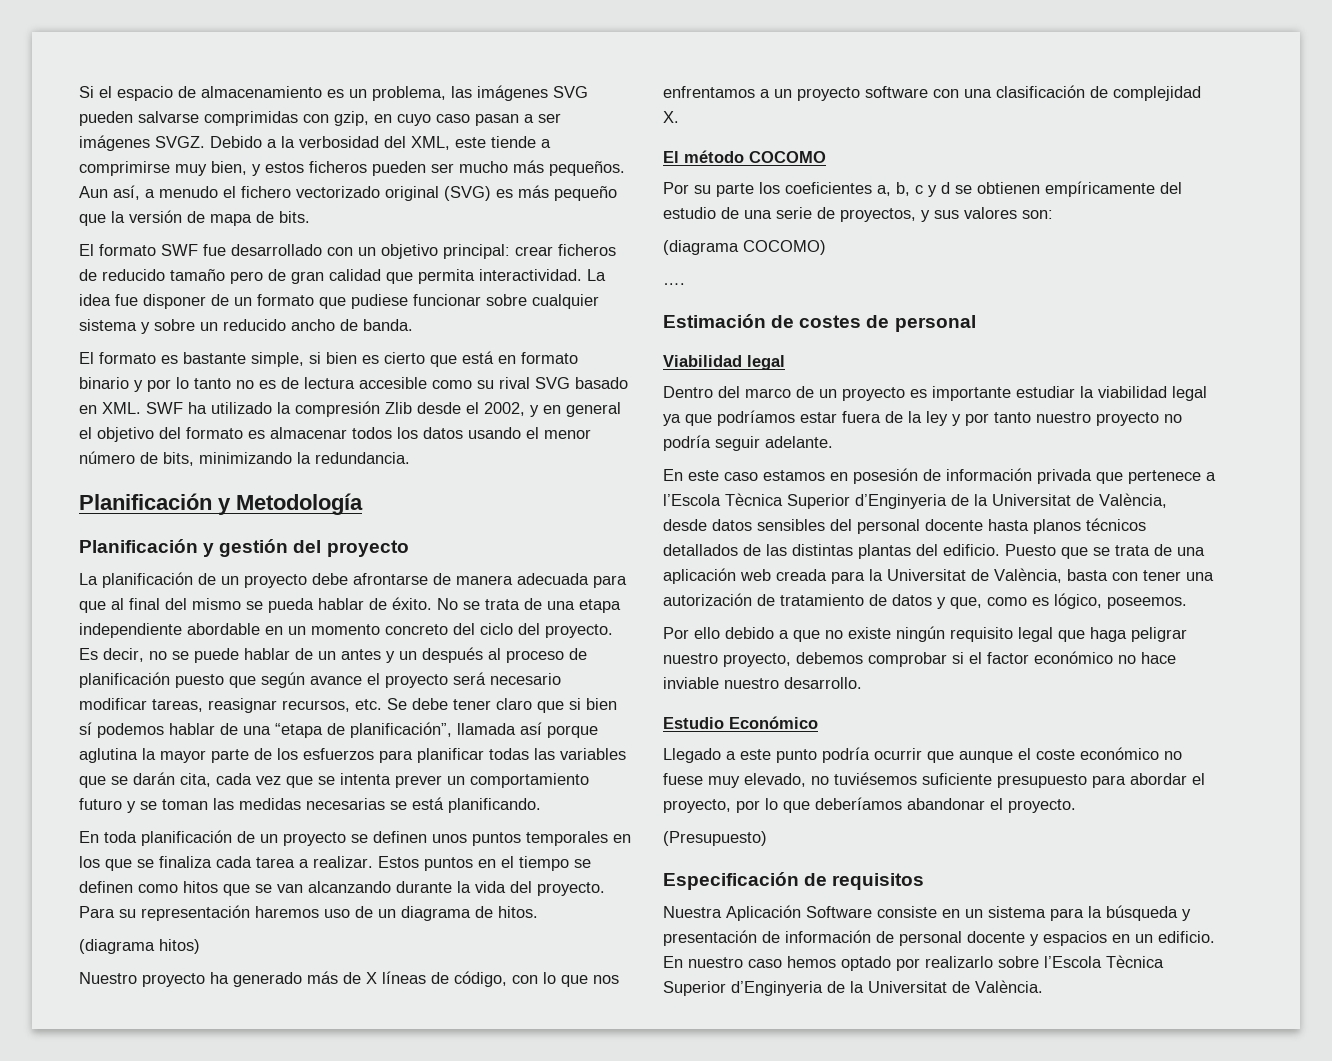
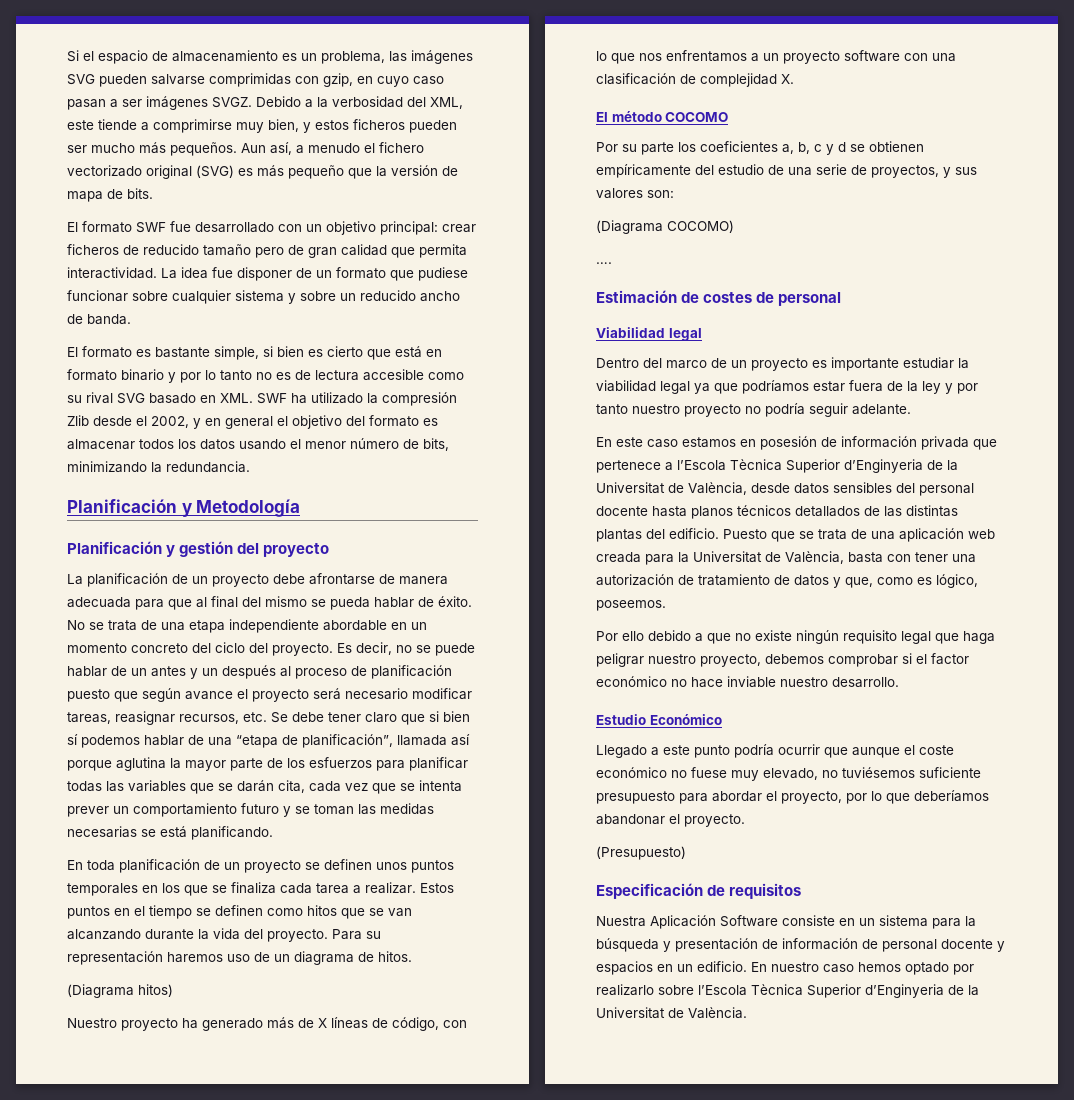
- (diagrama hitos)
+ (Diagrama hitos)
- (diagrama COCOMO)
+ (Diagrama COCOMO)

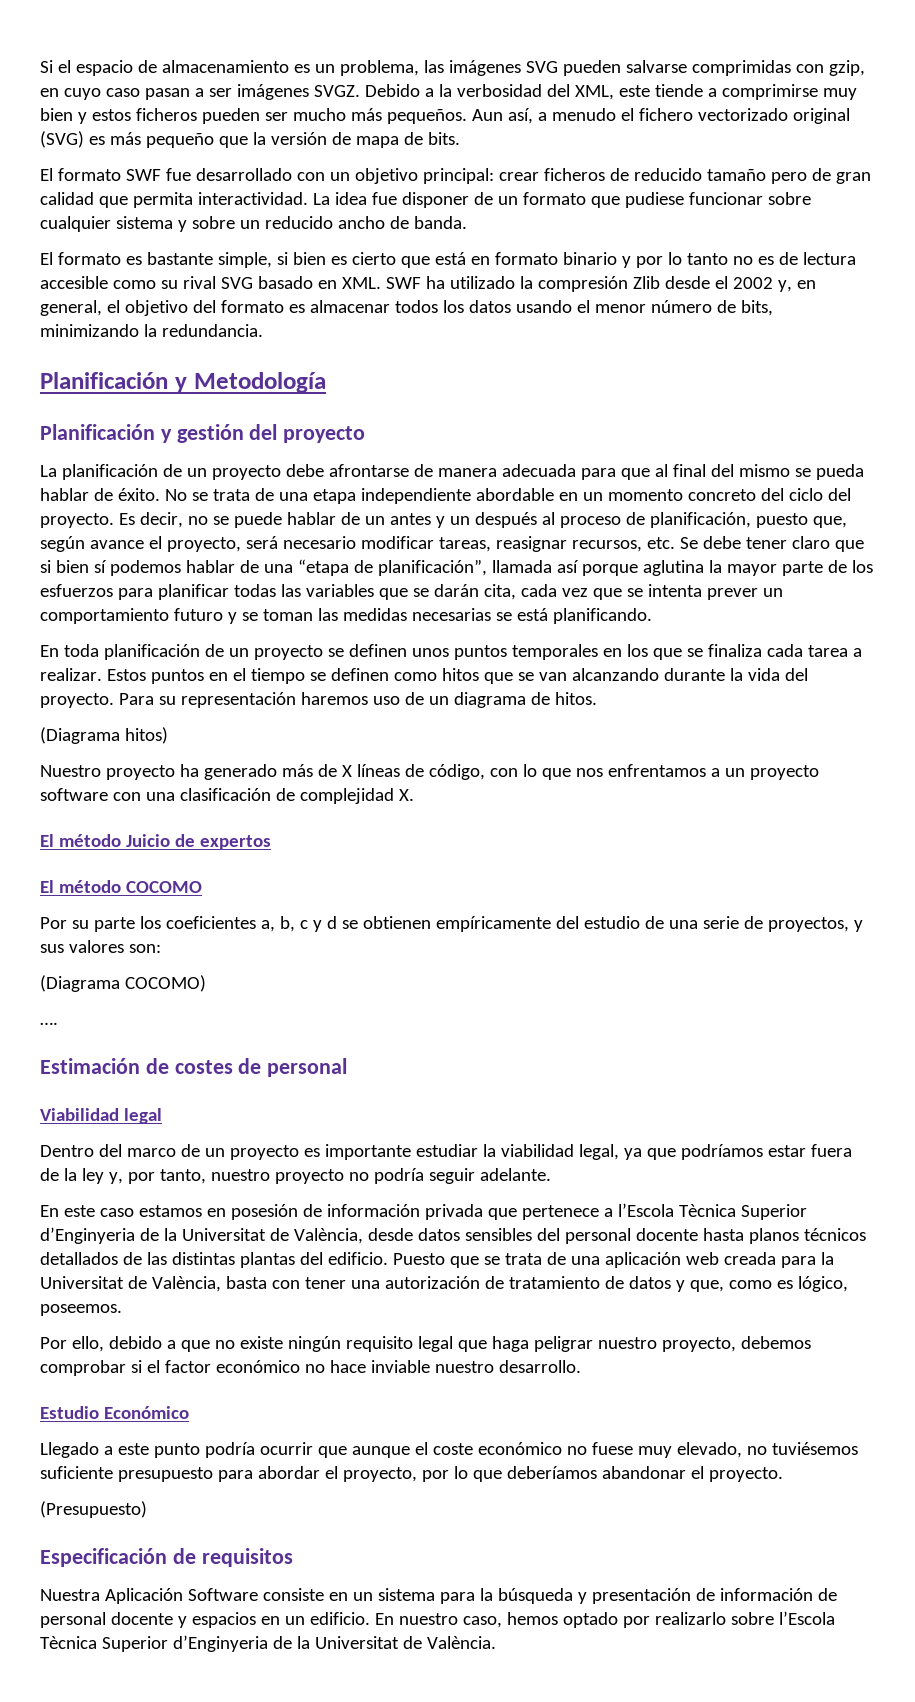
- Debido a la verbosidad del XML, este tiende a comprimirse muy bien, y estos ficheros pueden ser mucho más pequeños.
+ Debido a la verbosidad del XML, este tiende a comprimirse muy bien y estos ficheros pueden ser mucho más pequeños.
- El formato es bastante simple, si bien es cierto que está en formato binario y por lo tanto no es de lectura accesible como su rival SVG basado en XML. SWF ha utilizado la compresión Zlib desde el 2002, y en general el objetivo del formato es almacenar todos los datos usando el menor número de bits, minimizando la redundancia.
+ El formato es bastante simple, si bien es cierto que está en formato binario y por lo tanto no es de lectura accesible como su rival SVG basado en XML. SWF ha utilizado la compresión Zlib desde el 2002 y, en general, el objetivo del formato es almacenar todos los datos usando el menor número de bits, minimizando la redundancia.
- Es decir, no se puede hablar de un antes y un después al proceso de planificación puesto que según avance el proyecto será necesario modificar tareas, reasignar recursos, etc. Se debe tener claro que si bien sí podemos hablar de una “etapa de planificación”, llamada así porque aglutina la mayor parte de los esfuerzos para planificar todas las variables que se darán cita, cada vez que se intenta prever un comportamiento futuro y se toman las medidas necesarias se está planificando.
+ Es decir, no se puede hablar de un antes y un después al proceso de planificación, puesto que, según avance el proyecto, será necesario modificar tareas, reasignar recursos, etc. Se debe tener claro que si bien sí podemos hablar de una “etapa de planificación”, llamada así porque aglutina la mayor parte de los esfuerzos para planificar todas las variables que se darán cita, cada vez que se intenta prever un comportamiento futuro y se toman las medidas necesarias se está planificando.
+ El método Juicio de expertos
- Dentro del marco de un proyecto es importante estudiar la viabilidad legal ya que podríamos estar fuera de la ley y por tanto nuestro proyecto no podría seguir adelante.
+ Dentro del marco de un proyecto es importante estudiar la viabilidad legal, ya que podríamos estar fuera de la ley y, por tanto, nuestro proyecto no podría seguir adelante.
- Por ello debido a que no existe ningún requisito legal que haga peligrar nuestro proyecto, debemos comprobar si el factor económico no hace inviable nuestro desarrollo.
+ Por ello, debido a que no existe ningún requisito legal que haga peligrar nuestro proyecto, debemos comprobar si el factor económico no hace inviable nuestro desarrollo.
- En nuestro caso hemos optado por realizarlo sobre l’Escola Tècnica Superior d’Enginyeria de la Universitat de València.
+ En nuestro caso, hemos optado por realizarlo sobre l’Escola Tècnica Superior d’Enginyeria de la Universitat de València.

